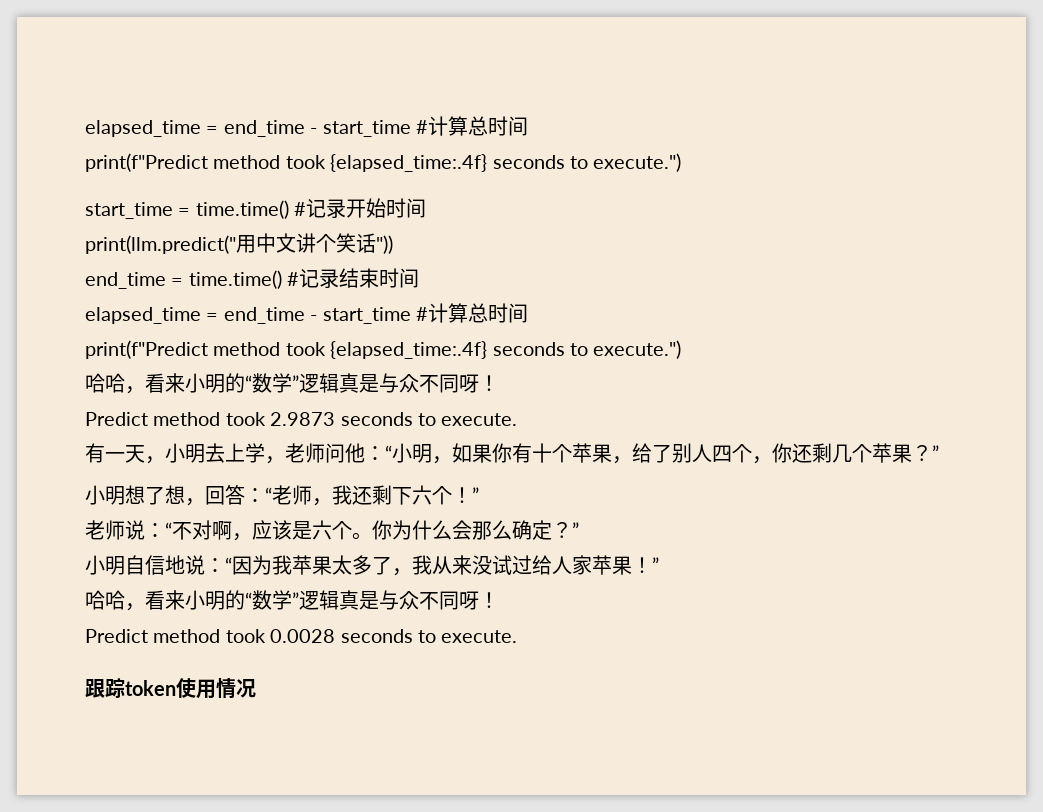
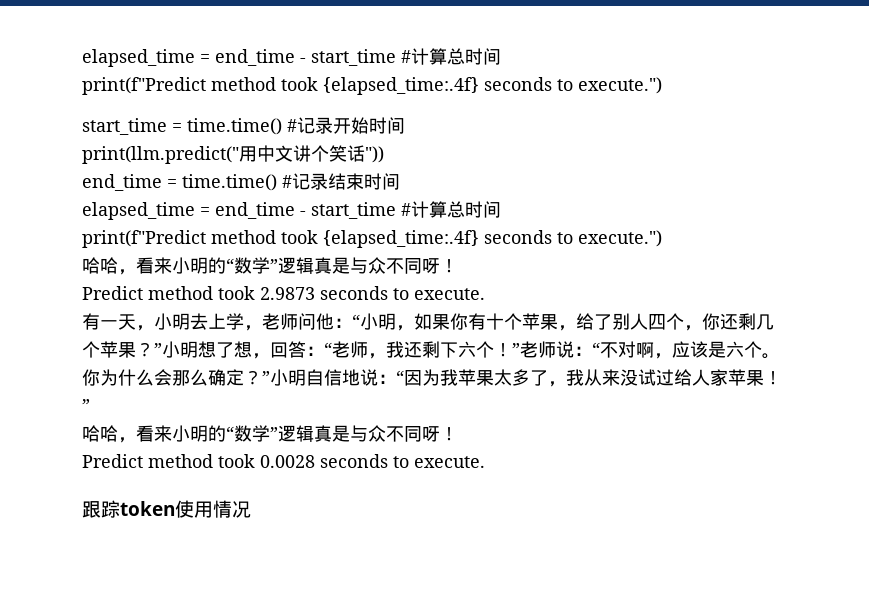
- 有一天，小明去上学，老师问他：“小明，如果你有十个苹果，给了别人四个，你还剩几个苹果？”
- 小明想了想，回答：“老师，我还剩下六个！”
- 老师说：“不对啊，应该是六个。
+ 有一天，小明去上学，老师问他：“小明，如果你有十个苹果，给了别人四个，你还剩几个苹果？”小明想了想，回答：“老师，我还剩下六个！”老师说：“不对啊，应该是六个。
- 你为什么会那么确定？”
- 小明自信地说：“因为我苹果太多了，我从来没试过给人家苹果！”
+ 你为什么会那么确定？”小明自信地说：“因为我苹果太多了，我从来没试过给人家苹果！”

